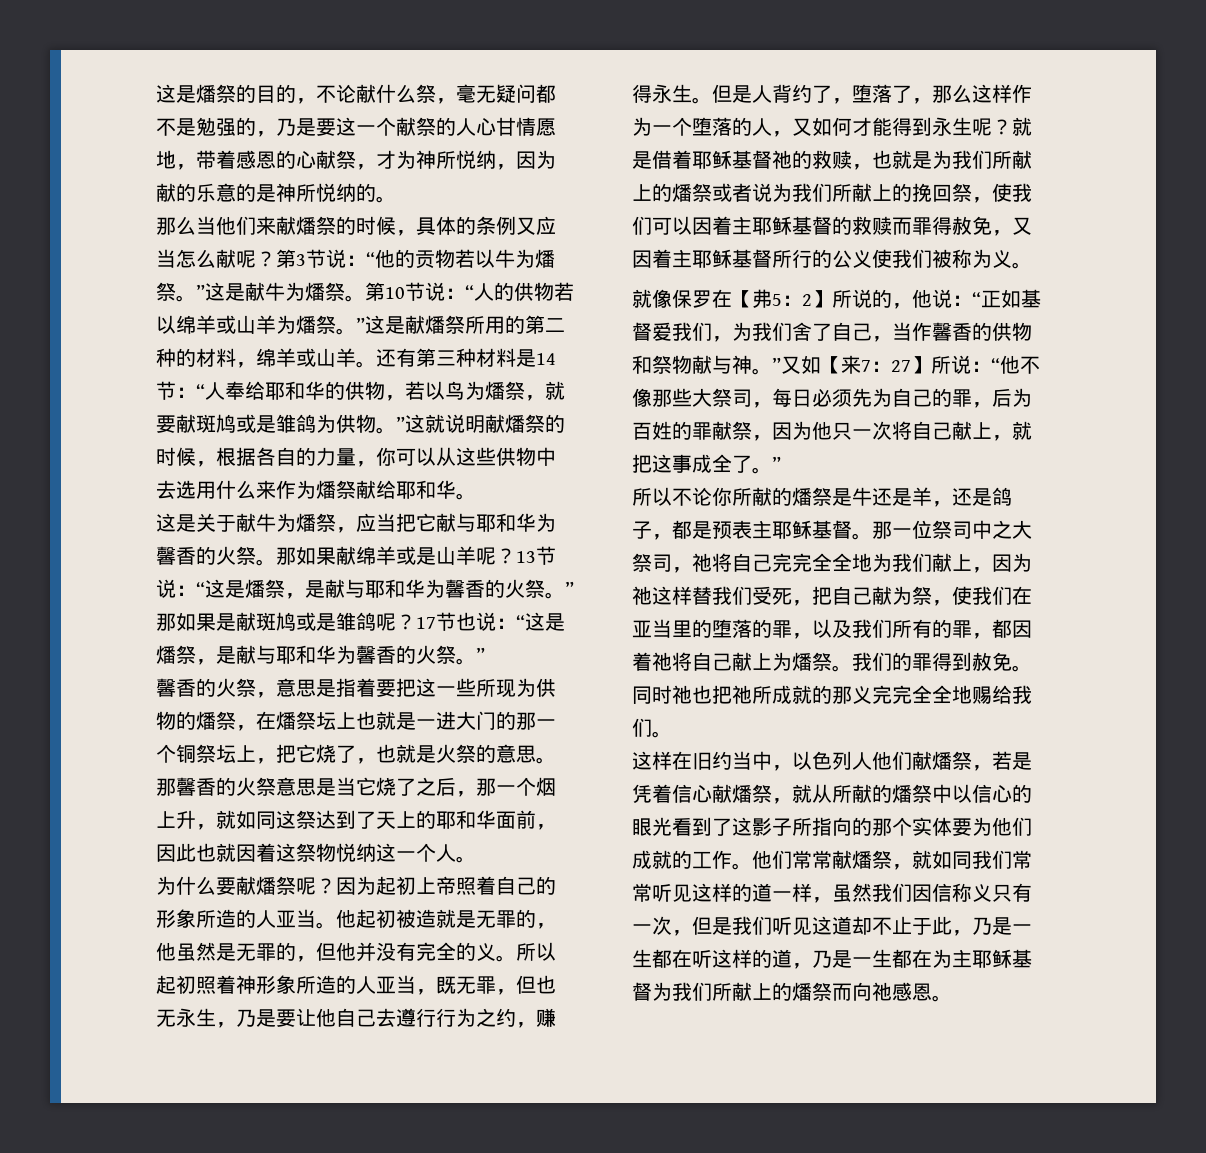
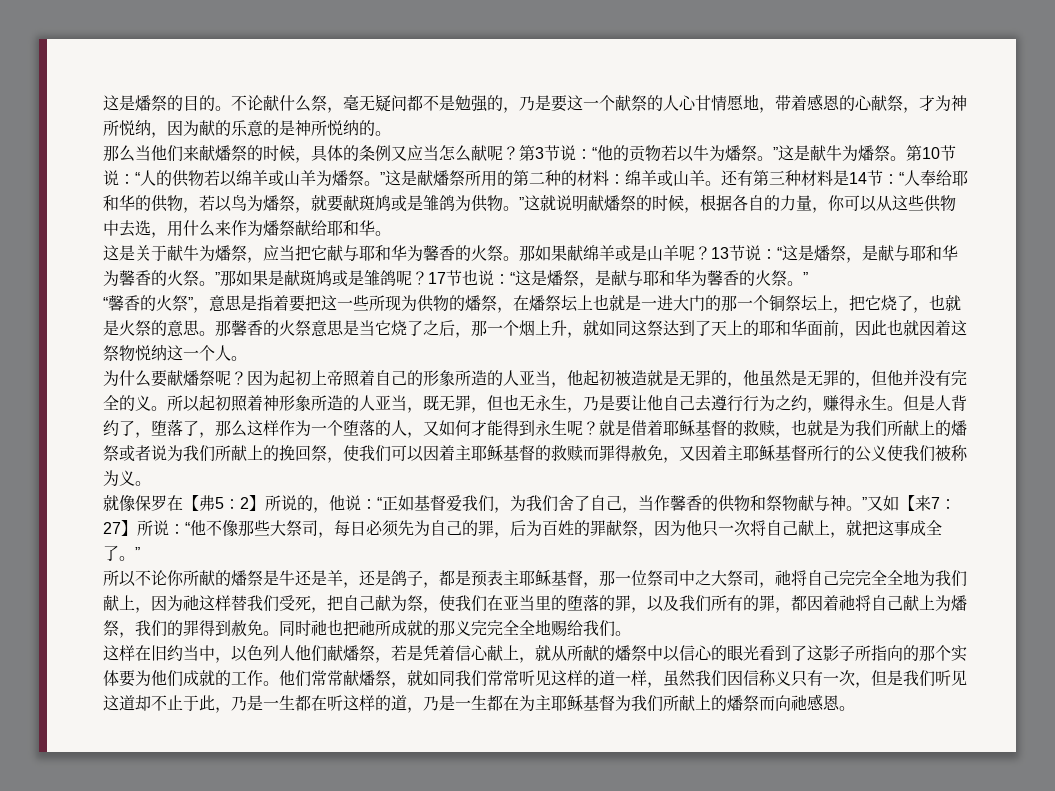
- 这是燔祭的目的，不论献什么祭，毫无疑问都不是勉强的，乃是要这一个献祭的人心甘情愿地，带着感恩的心献祭，才为神所悦纳，因为献的乐意的是神所悦纳的。
+ 这是燔祭的目的。不论献什么祭，毫无疑问都不是勉强的，乃是要这一个献祭的人心甘情愿地，带着感恩的心献祭，才为神所悦纳，因为献的乐意的是神所悦纳的。
- 第10节说：“人的供物若以绵羊或山羊为燔祭。”这是献燔祭所用的第二种的材料，绵羊或山羊。
+ 第10节说：“人的供物若以绵羊或山羊为燔祭。”这是献燔祭所用的第二种的材料：绵羊或山羊。
- 还有第三种材料是14节：“人奉给耶和华的供物，若以鸟为燔祭，就要献斑鸠或是雏鸽为供物。”这就说明献燔祭的时候，根据各自的力量，你可以从这些供物中去选用什么来作为燔祭献给耶和华。
+ 还有第三种材料是14节：“人奉给耶和华的供物，若以鸟为燔祭，就要献斑鸠或是雏鸽为供物。”这就说明献燔祭的时候，根据各自的力量，你可以从这些供物中去选，用什么来作为燔祭献给耶和华。
- 馨香的火祭，意思是指着要把这一些所现为供物的燔祭，在燔祭坛上也就是一进大门的那一个铜祭坛上，把它烧了，也就是火祭的意思。
+ “馨香的火祭”，意思是指着要把这一些所现为供物的燔祭，在燔祭坛上也就是一进大门的那一个铜祭坛上，把它烧了，也就是火祭的意思。
- 因为起初上帝照着自己的形象所造的人亚当。他起初被造就是无罪的，他虽然是无罪的，但他并没有完全的义。
+ 因为起初上帝照着自己的形象所造的人亚当，他起初被造就是无罪的，他虽然是无罪的，但他并没有完全的义。
- 就是借着耶稣基督祂的救赎，也就是为我们所献上的燔祭或者说为我们所献上的挽回祭，使我们可以因着主耶稣基督的救赎而罪得赦免，又因着主耶稣基督所行的公义使我们被称为义。
+ 就是借着耶稣基督的救赎，也就是为我们所献上的燔祭或者说为我们所献上的挽回祭，使我们可以因着主耶稣基督的救赎而罪得赦免，又因着主耶稣基督所行的公义使我们被称为义。
- 所以不论你所献的燔祭是牛还是羊，还是鸽子，都是预表主耶稣基督。那一位祭司中之大祭司，祂将自己完完全全地为我们献上，因为祂这样替我们受死，把自己献为祭，使我们在亚当里的堕落的罪，以及我们所有的罪，都因着祂将自己献上为燔祭。我们的罪得到赦免。
+ 所以不论你所献的燔祭是牛还是羊，还是鸽子，都是预表主耶稣基督，那一位祭司中之大祭司，祂将自己完完全全地为我们献上，因为祂这样替我们受死，把自己献为祭，使我们在亚当里的堕落的罪，以及我们所有的罪，都因着祂将自己献上为燔祭，我们的罪得到赦免。
- 这样在旧约当中，以色列人他们献燔祭，若是凭着信心献燔祭，就从所献的燔祭中以信心的眼光看到了这影子所指向的那个实体要为他们成就的工作。
+ 这样在旧约当中，以色列人他们献燔祭，若是凭着信心献上，就从所献的燔祭中以信心的眼光看到了这影子所指向的那个实体要为他们成就的工作。

